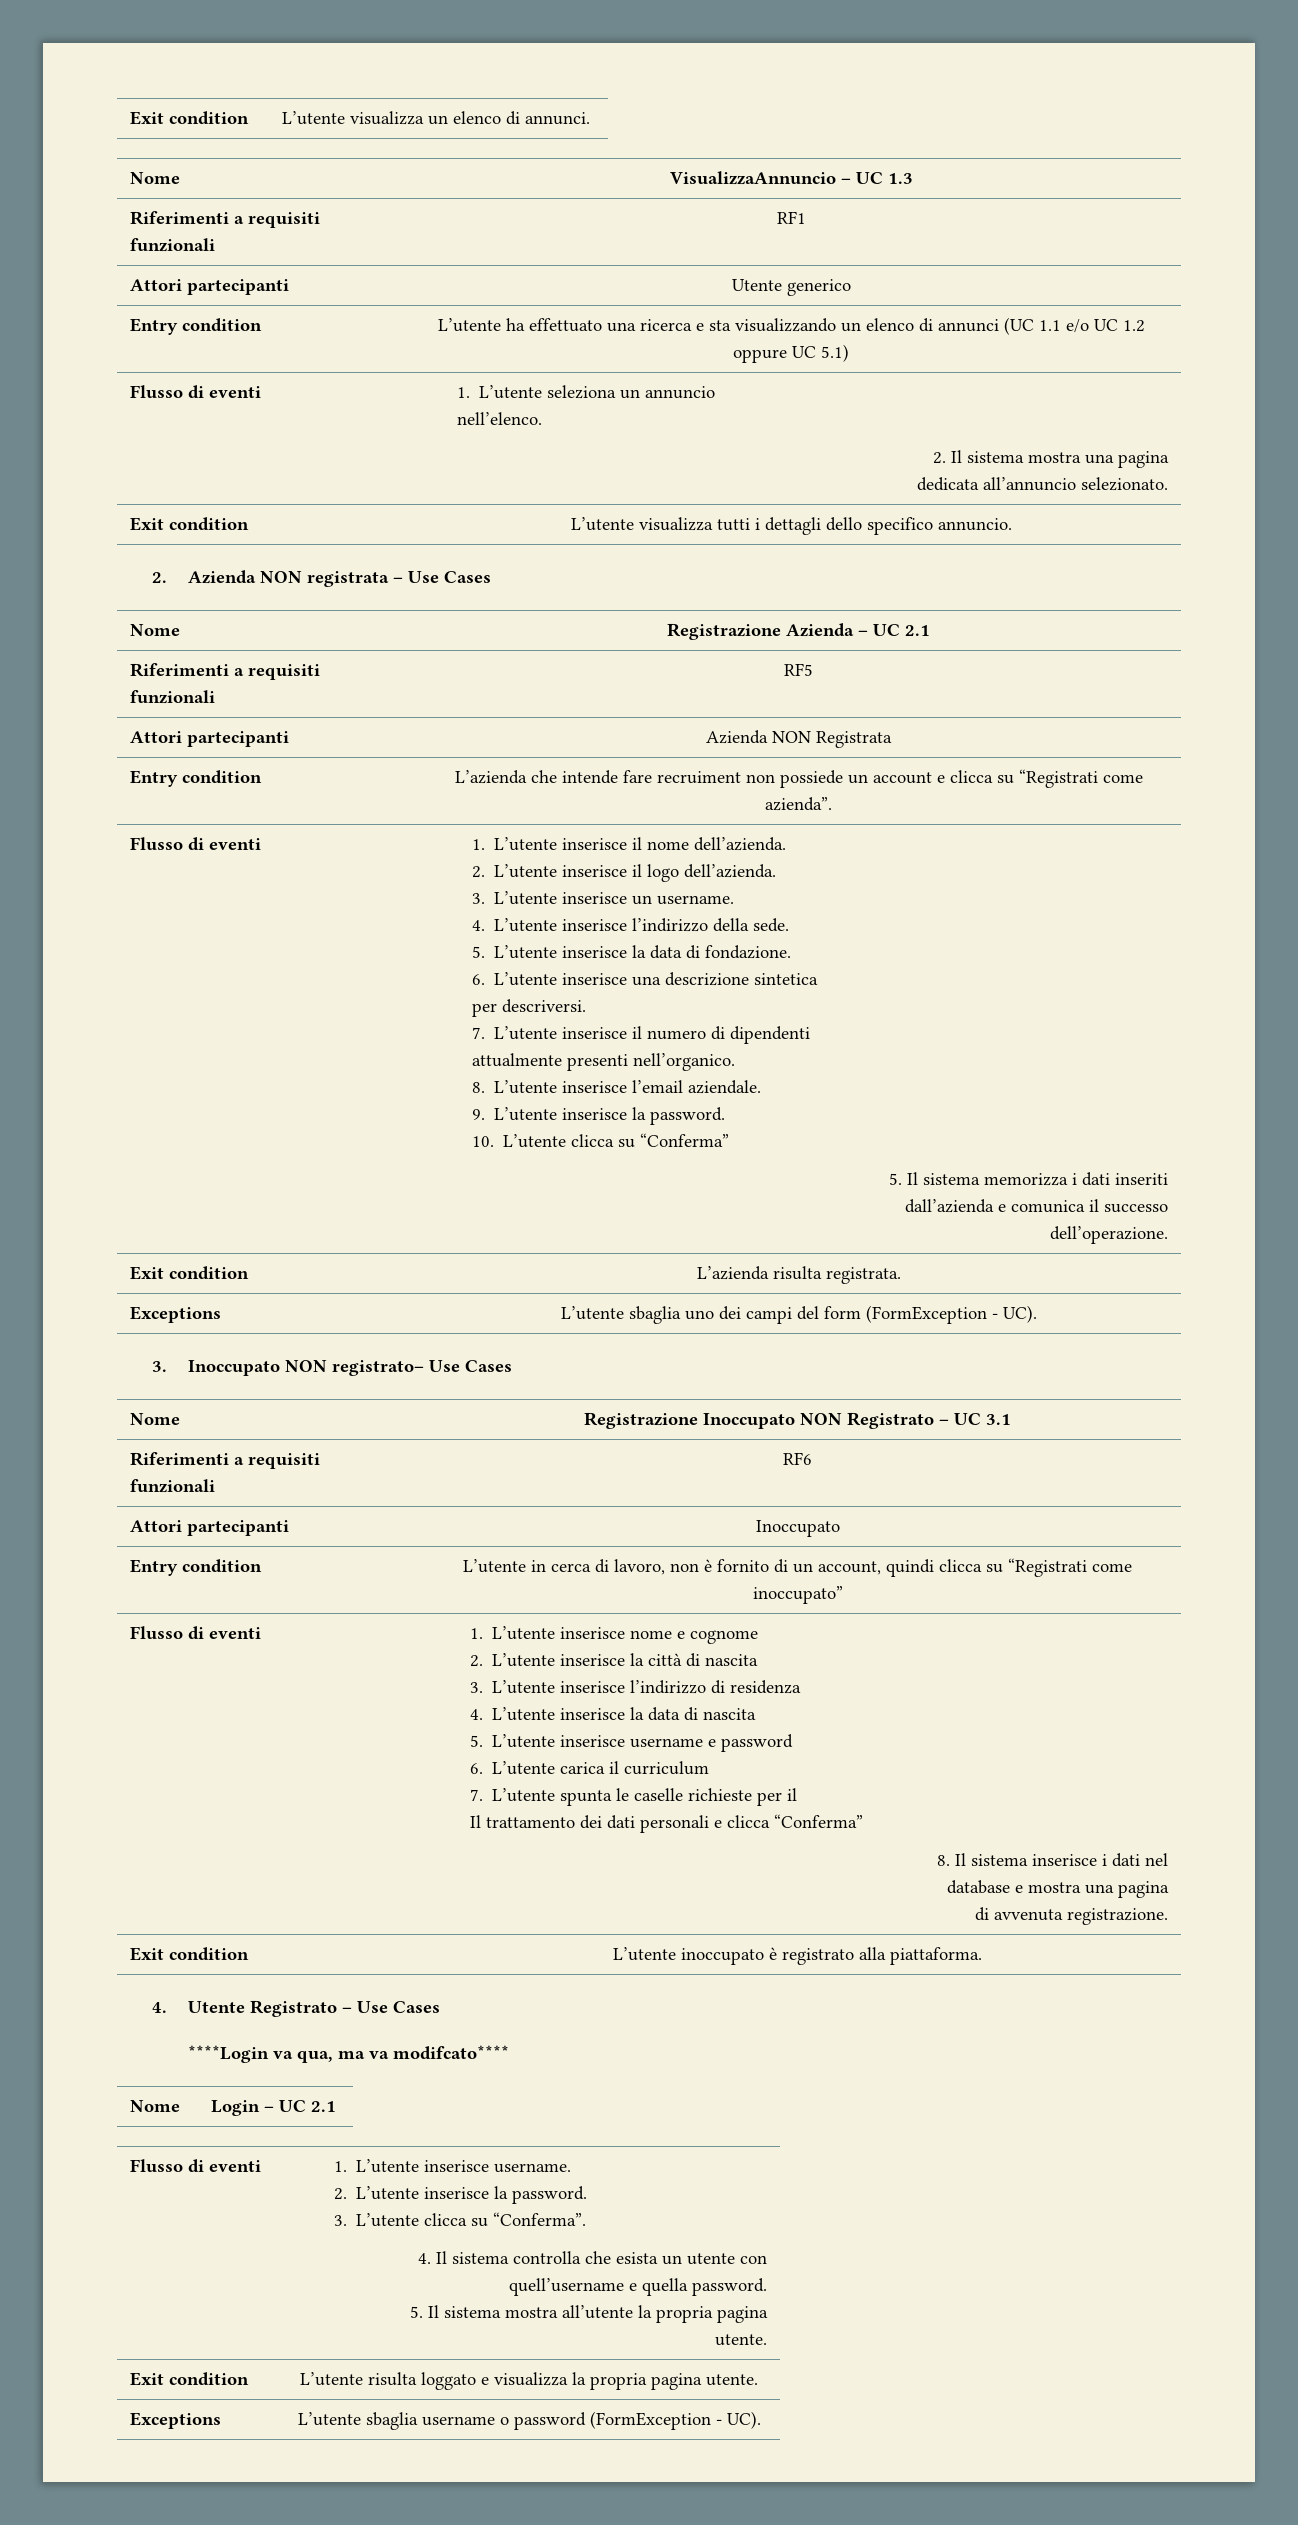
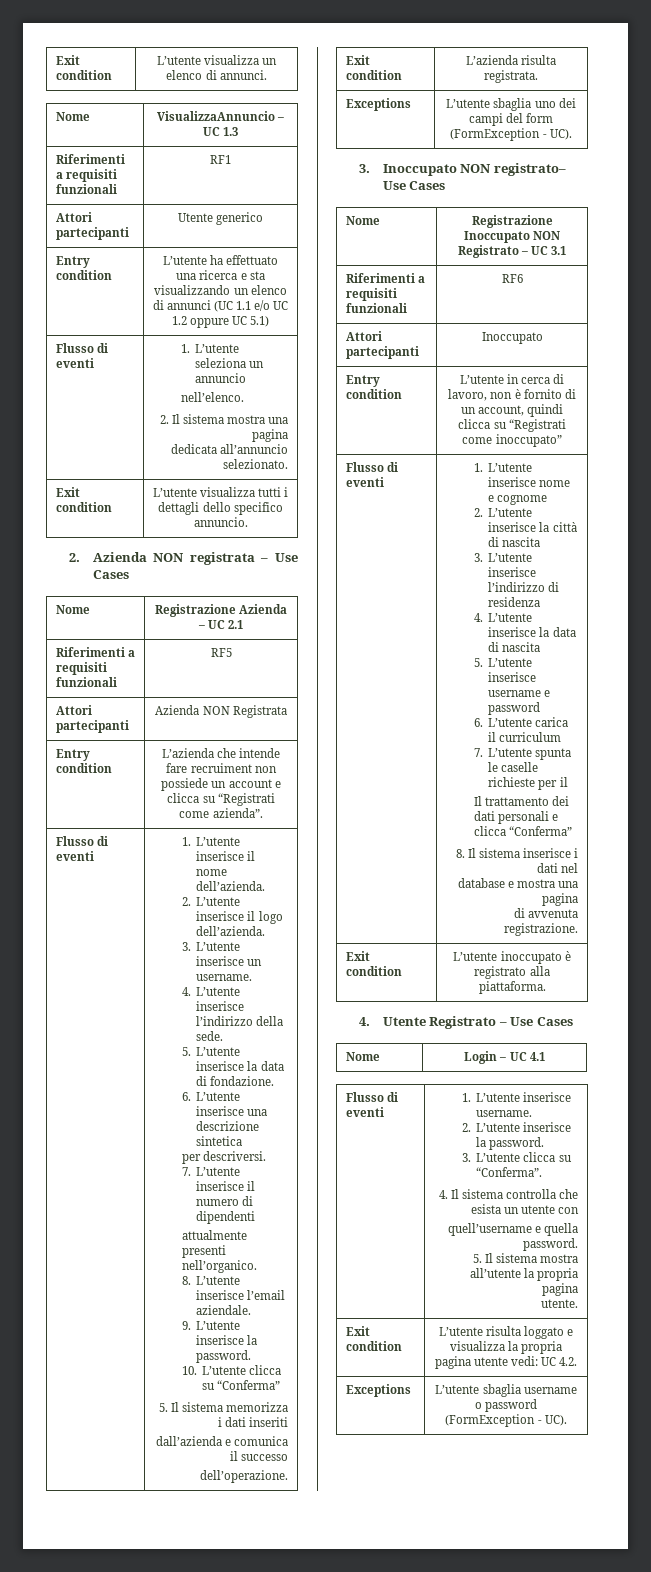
- ****Login va qua, ma va modifcato****
- Nome | Login – UC 2.1
+ Nome | Login – UC 4.1
- Exit condition | L’utente risulta loggato e visualizza la propria pagina utente.
+ Exit condition | L’utente risulta loggato e visualizza la propria pagina utente vedi: UC 4.2.

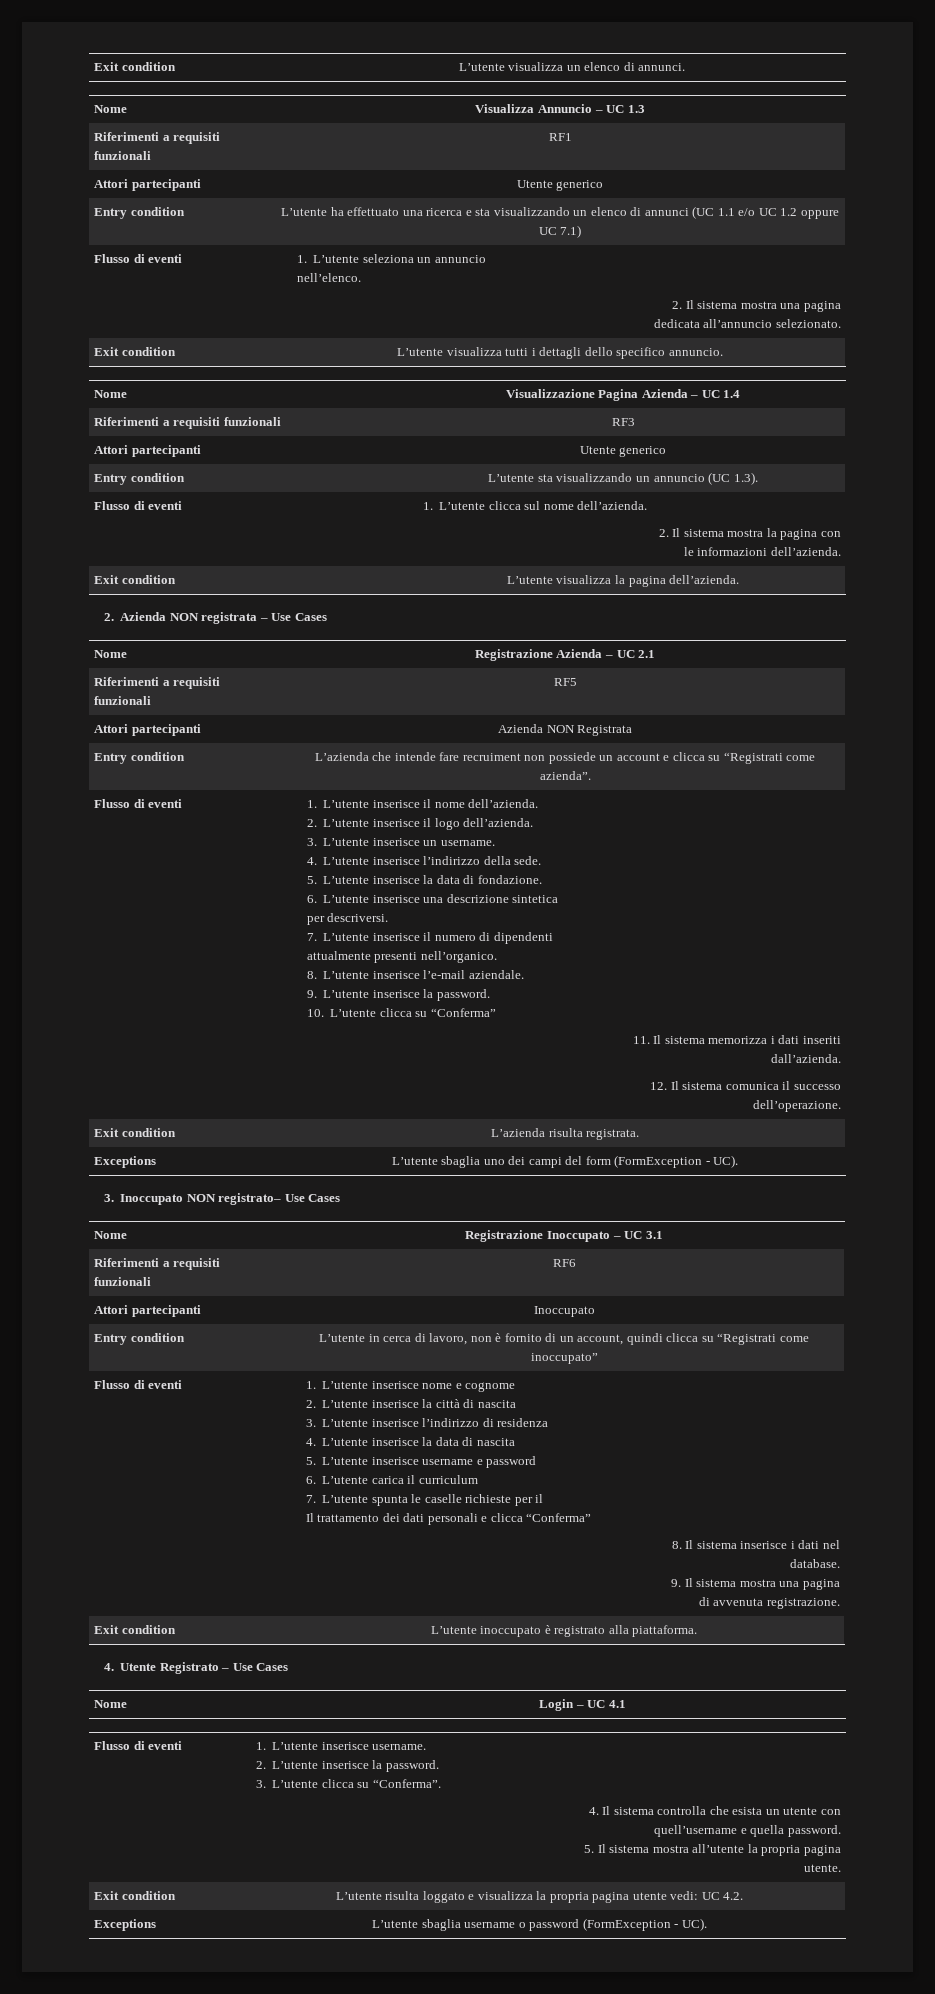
- Nome | VisualizzaAnnuncio – UC 1.3
+ Nome | Visualizza Annuncio – UC 1.3
- Entry condition | L’utente ha effettuato una ricerca e sta visualizzando un elenco di annunci (UC 1.1 e/o UC 1.2 oppure UC 5.1)
+ Entry condition | L’utente ha effettuato una ricerca e sta visualizzando un elenco di annunci (UC 1.1 e/o UC 1.2 oppure UC 7.1)
+ Nome | Visualizzazione Pagina Azienda – UC 1.4
+ Riferimenti a requisiti funzionali | RF3
+ Attori partecipanti | Utente generico
+ Entry condition | L’utente sta visualizzando un annuncio (UC 1.3).
+ Flusso di eventi | 1. L’utente clicca sul nome dell’azienda.
+ 2. Il sistema mostra la pagina con
+ le informazioni dell’azienda.
+ Exit condition | L’utente visualizza la pagina dell’azienda.
- 8. L’utente inserisce l’email aziendale.
+ 8. L’utente inserisce l’e-mail aziendale.
- 5. Il sistema memorizza i dati inseriti
+ 11. Il sistema memorizza i dati inseriti
- dall’azienda e comunica il successo
+ dall’azienda.
+ 12. Il sistema comunica il successo
- Nome | Registrazione Inoccupato NON Registrato – UC 3.1
+ Nome | Registrazione Inoccupato – UC 3.1
- database e mostra una pagina
+ database.
+ 9. Il sistema mostra una pagina

